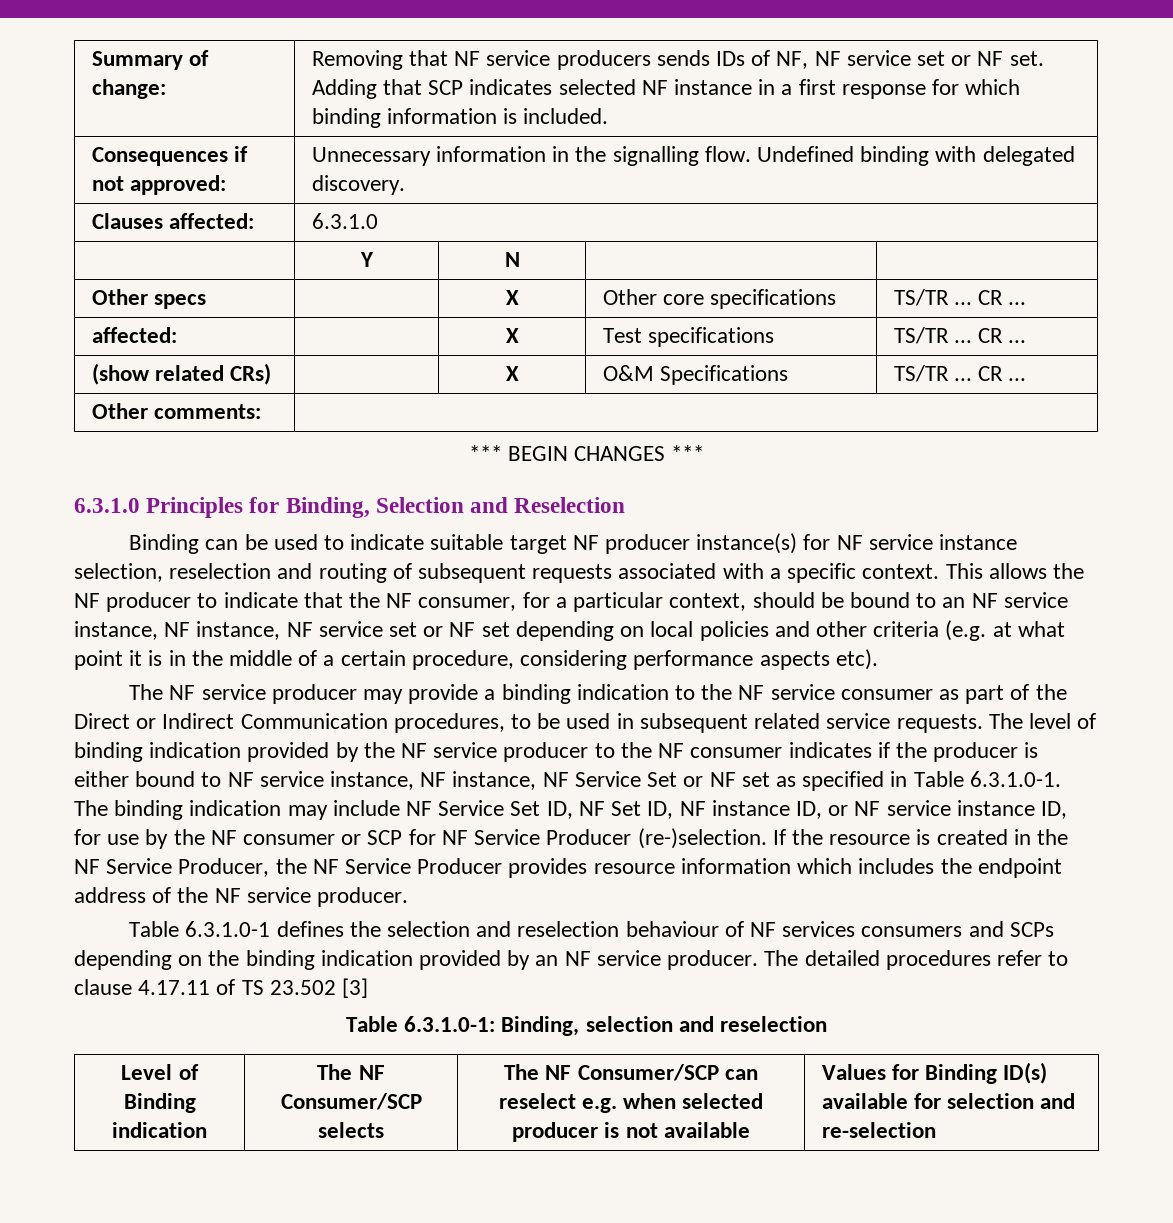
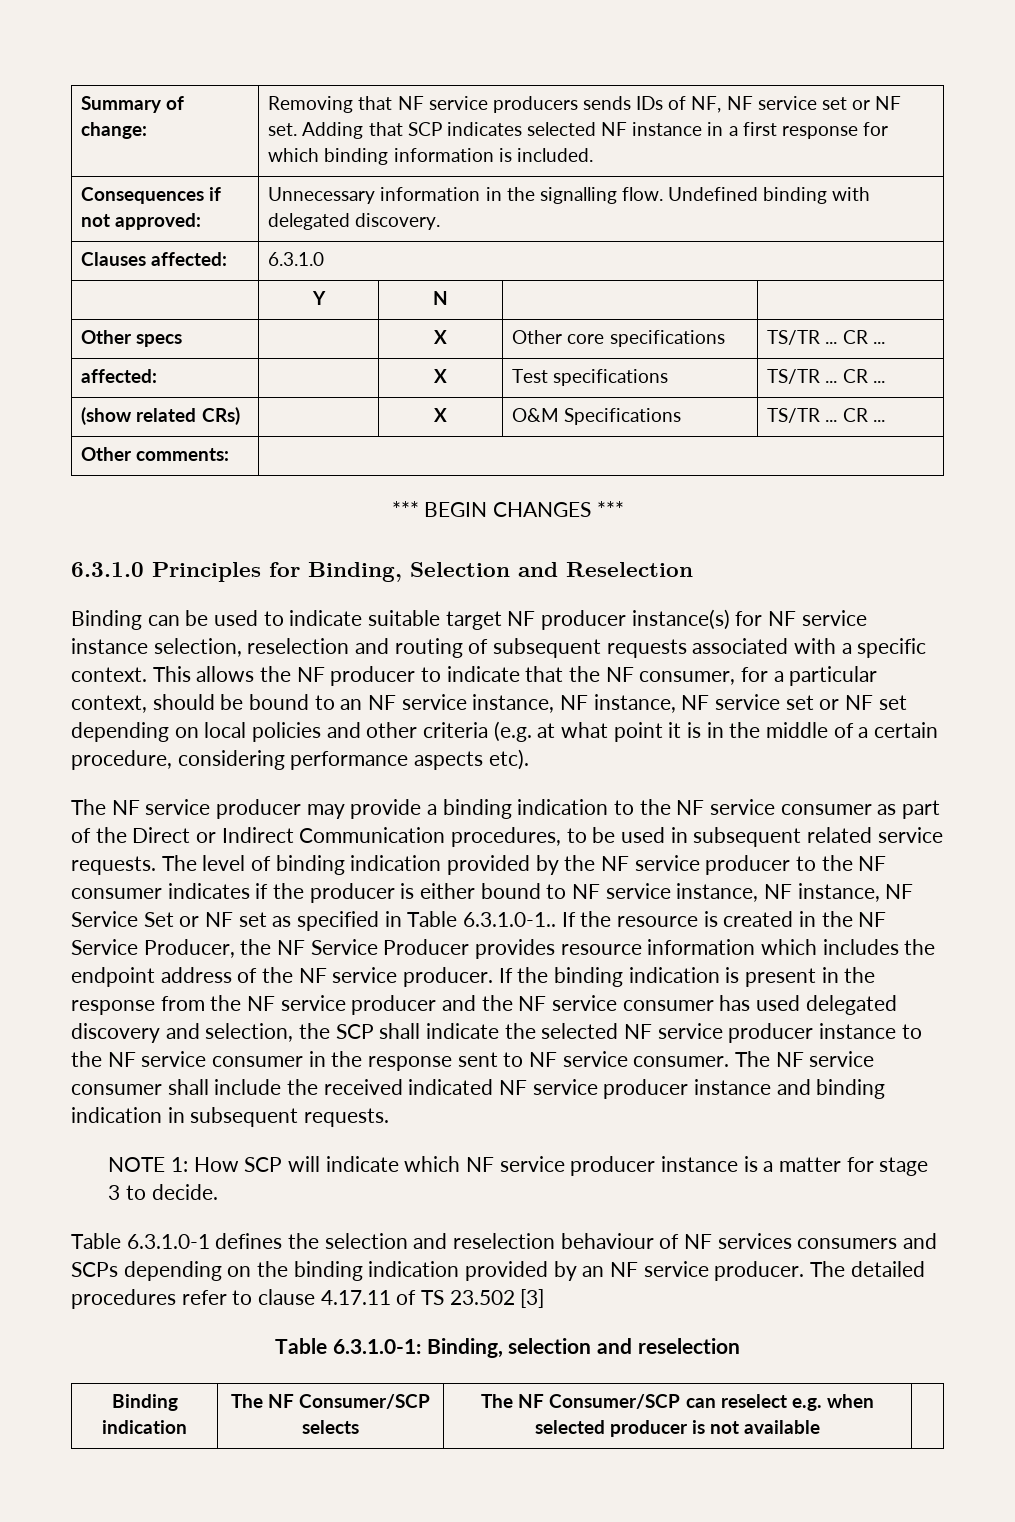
- The level of binding indication provided by the NF service producer to the NF consumer indicates if the producer is either bound to NF service instance, NF instance, NF Service Set or NF set as specified in Table 6.3.1.0-1. The binding indication may include NF Service Set ID, NF Set ID, NF instance ID, or NF service instance ID, for use by the NF consumer or SCP for NF Service Producer (re-)selection.
+ The level of binding indication provided by the NF service producer to the NF consumer indicates if the producer is either bound to NF service instance, NF instance, NF Service Set or NF set as specified in Table 6.3.1.0-1..
+ If the binding indication is present in the response from the NF service producer and the NF service consumer has used delegated discovery and selection, the SCP shall indicate the selected NF service producer instance to the NF service consumer in the response sent to NF service consumer. The NF service consumer shall include the received indicated NF service producer instance and binding indication in subsequent requests.
+ NOTE 1: How SCP will indicate which NF service producer instance is a matter for stage 3 to decide.
- Level of Binding indication | The NF Consumer/SCP selects | The NF Consumer/SCP can reselect e.g. when selected producer is not available | Values for Binding ID(s) available for selection and re-selection
+ Binding indication | The NF Consumer/SCP selects | The NF Consumer/SCP can reselect e.g. when selected producer is not available |

